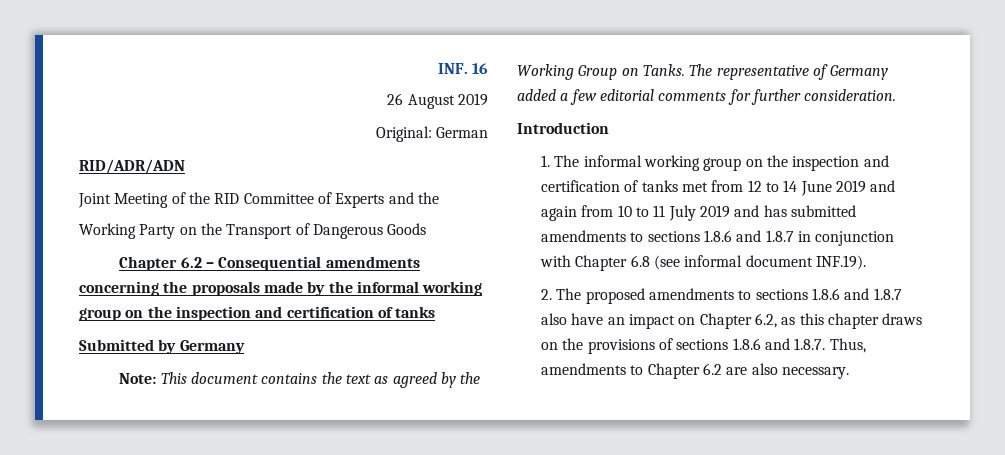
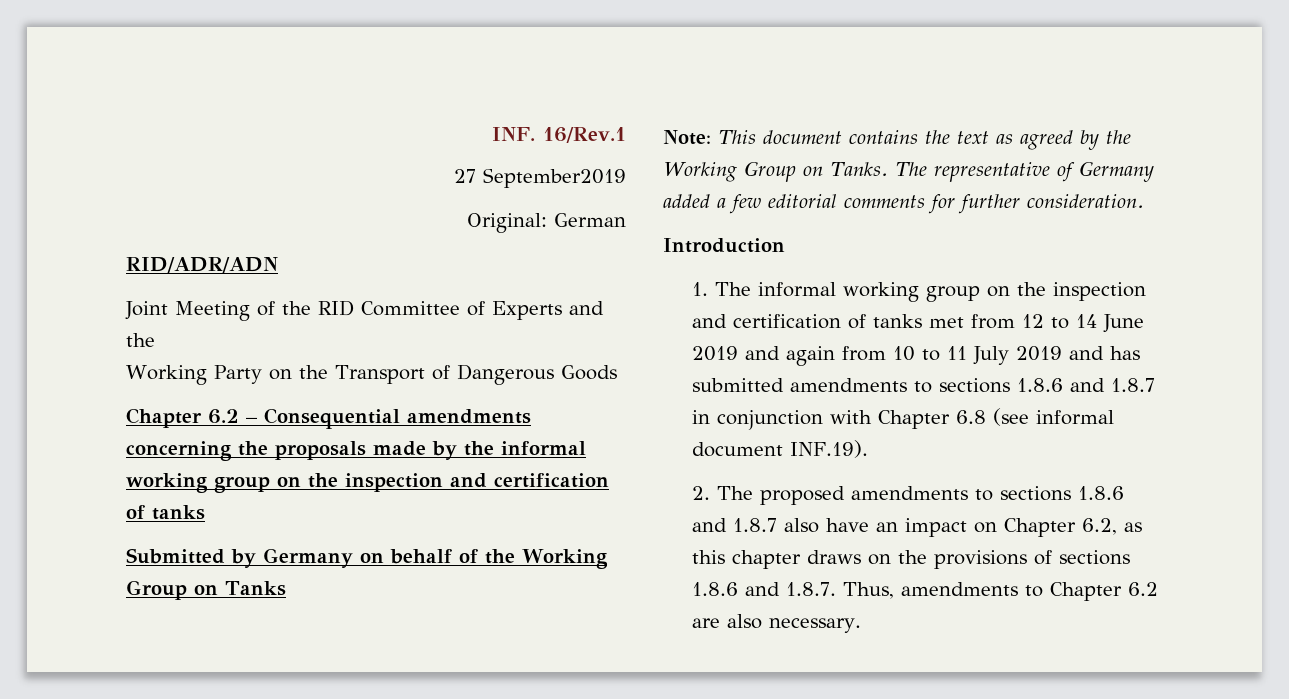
- INF. 16
- 26 August 2019
+ INF. 16/Rev.1
+ 27 September2019
- Submitted by Germany
+ Submitted by Germany on behalf of the Working Group on Tanks

